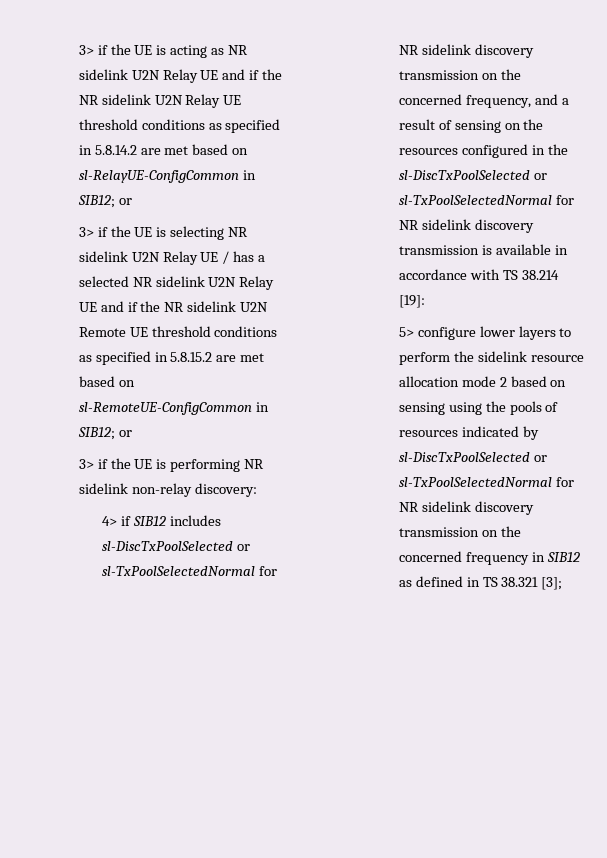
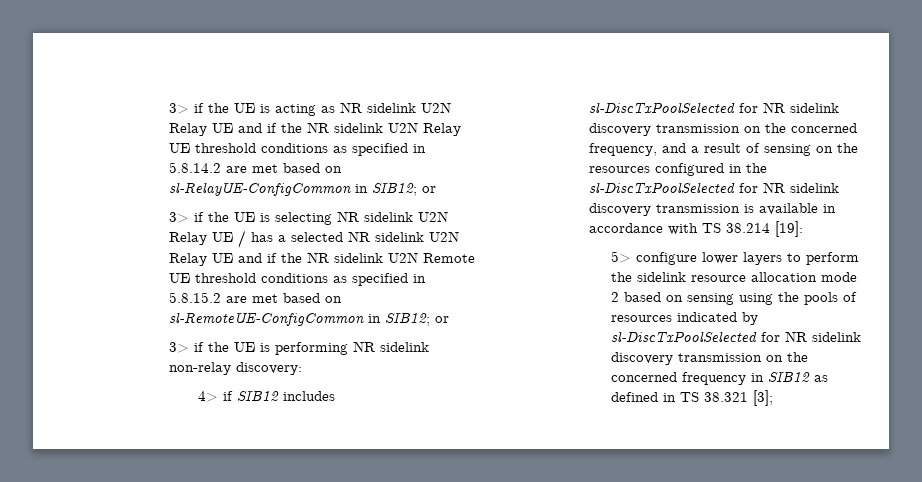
- 4> if SIB12 includes sl-DiscTxPoolSelected or sl-TxPoolSelectedNormal for NR sidelink discovery transmission on the concerned frequency, and a result of sensing on the resources configured in the sl-DiscTxPoolSelected or sl-TxPoolSelectedNormal for NR sidelink discovery transmission is available in accordance with TS 38.214 [19]:
+ 4> if SIB12 includes sl-DiscTxPoolSelected for NR sidelink discovery transmission on the concerned frequency, and a result of sensing on the resources configured in the sl-DiscTxPoolSelected for NR sidelink discovery transmission is available in accordance with TS 38.214 [19]:
- 5> configure lower layers to perform the sidelink resource allocation mode 2 based on sensing using the pools of resources indicated by sl-DiscTxPoolSelected or sl-TxPoolSelectedNormal for NR sidelink discovery transmission on the concerned frequency in SIB12 as defined in TS 38.321 [3];
+ 5> configure lower layers to perform the sidelink resource allocation mode 2 based on sensing using the pools of resources indicated by sl-DiscTxPoolSelected for NR sidelink discovery transmission on the concerned frequency in SIB12 as defined in TS 38.321 [3];

